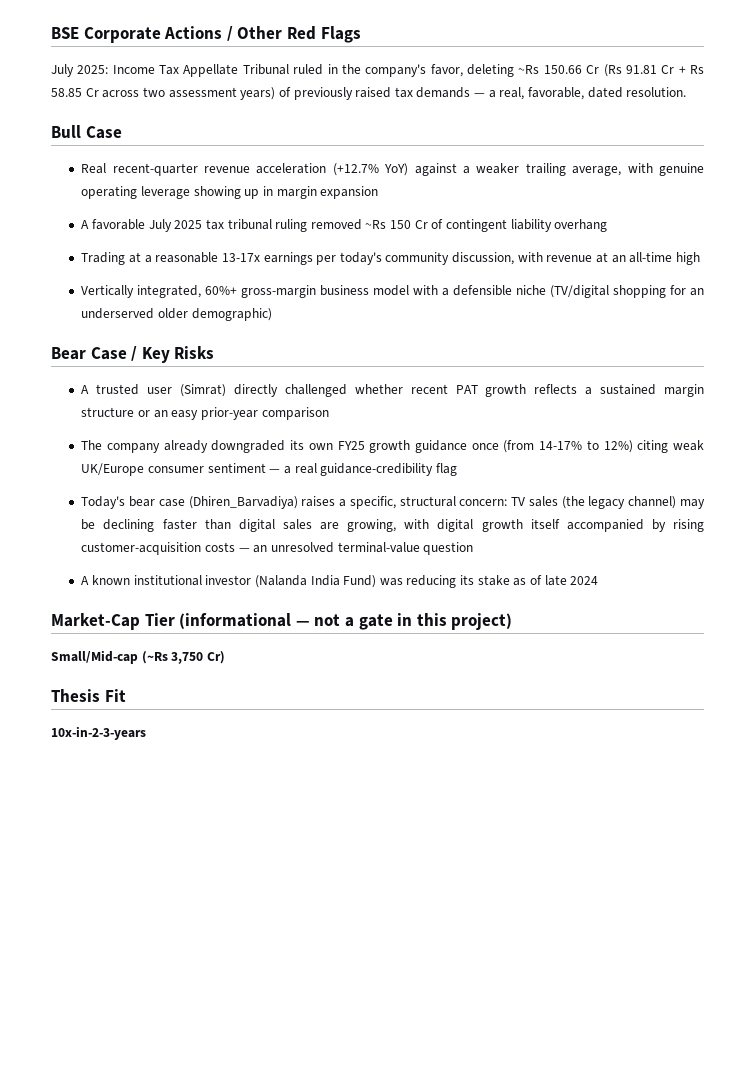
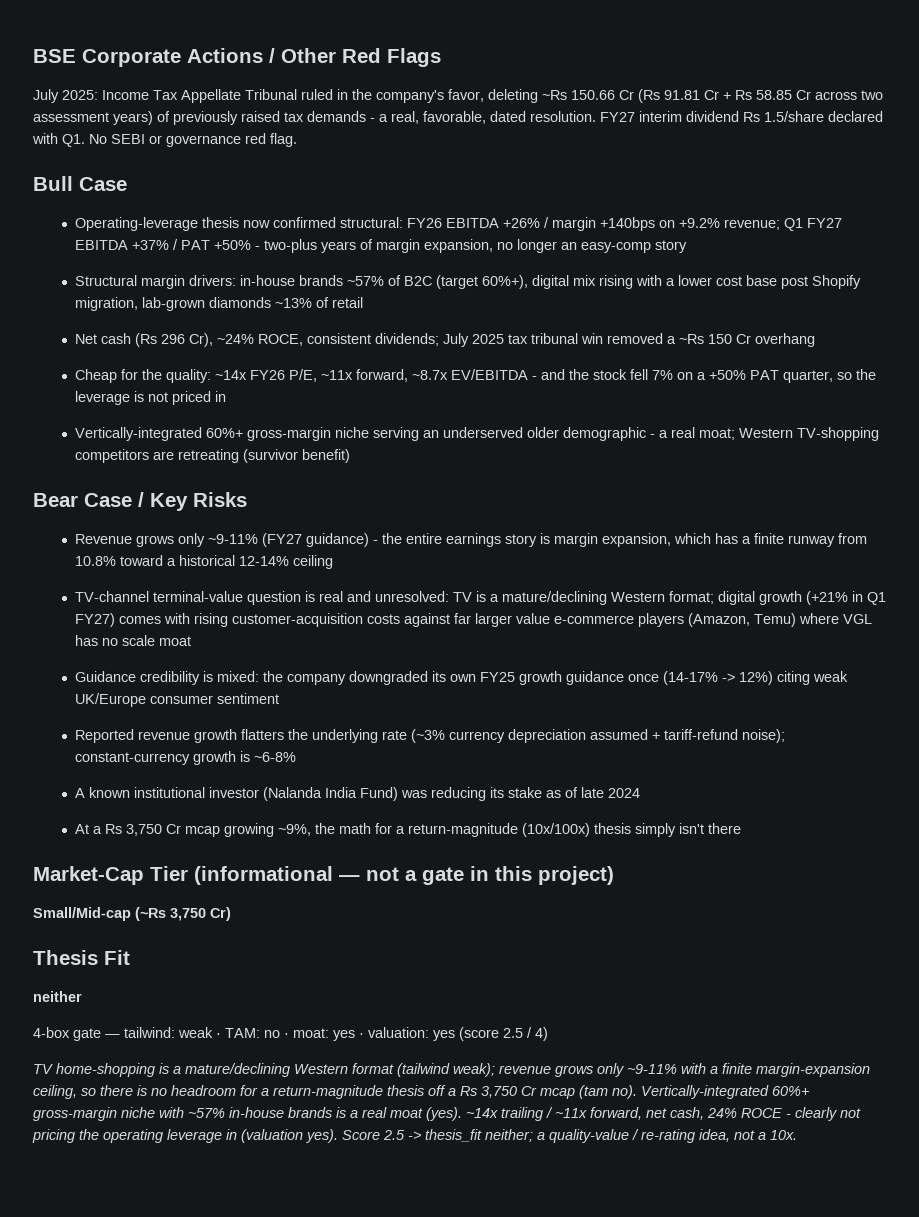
- July 2025: Income Tax Appellate Tribunal ruled in the company's favor, deleting ~Rs 150.66 Cr (Rs 91.81 Cr + Rs 58.85 Cr across two assessment years) of previously raised tax demands — a real, favorable, dated resolution.
+ July 2025: Income Tax Appellate Tribunal ruled in the company's favor, deleting ~Rs 150.66 Cr (Rs 91.81 Cr + Rs 58.85 Cr across two assessment years) of previously raised tax demands - a real, favorable, dated resolution. FY27 interim dividend Rs 1.5/share declared with Q1. No SEBI or governance red flag.
  Bull Case
- Real recent-quarter revenue acceleration (+12.7% YoY) against a weaker trailing average, with genuine operating leverage showing up in margin expansion
- A favorable July 2025 tax tribunal ruling removed ~Rs 150 Cr of contingent liability overhang
- Trading at a reasonable 13-17x earnings per today's community discussion, with revenue at an all-time high
- Vertically integrated, 60%+ gross-margin business model with a defensible niche (TV/digital shopping for an underserved older demographic)
+ Operating-leverage thesis now confirmed structural: FY26 EBITDA +26% / margin +140bps on +9.2% revenue; Q1 FY27 EBITDA +37% / PAT +50% - two-plus years of margin expansion, no longer an easy-comp story
+ Structural margin drivers: in-house brands ~57% of B2C (target 60%+), digital mix rising with a lower cost base post Shopify migration, lab-grown diamonds ~13% of retail
+ Net cash (Rs 296 Cr), ~24% ROCE, consistent dividends; July 2025 tax tribunal win removed a ~Rs 150 Cr overhang
+ Cheap for the quality: ~14x FY26 P/E, ~11x forward, ~8.7x EV/EBITDA - and the stock fell 7% on a +50% PAT quarter, so the leverage is not priced in
+ Vertically-integrated 60%+ gross-margin niche serving an underserved older demographic - a real moat; Western TV-shopping competitors are retreating (survivor benefit)
- A trusted user (Simrat) directly challenged whether recent PAT growth reflects a sustained margin structure or an easy prior-year comparison
- The company already downgraded its own FY25 growth guidance once (from 14-17% to 12%) citing weak UK/Europe consumer sentiment — a real guidance-credibility flag
- Today's bear case (Dhiren_Barvadiya) raises a specific, structural concern: TV sales (the legacy channel) may be declining faster than digital sales are growing, with digital growth itself accompanied by rising customer-acquisition costs — an unresolved terminal-value question
+ Revenue grows only ~9-11% (FY27 guidance) - the entire earnings story is margin expansion, which has a finite runway from 10.8% toward a historical 12-14% ceiling
+ TV-channel terminal-value question is real and unresolved: TV is a mature/declining Western format; digital growth (+21% in Q1 FY27) comes with rising customer-acquisition costs against far larger value e-commerce players (Amazon, Temu) where VGL has no scale moat
+ Guidance credibility is mixed: the company downgraded its own FY25 growth guidance once (14-17% -> 12%) citing weak UK/Europe consumer sentiment
+ Reported revenue growth flatters the underlying rate (~3% currency depreciation assumed + tariff-refund noise); constant-currency growth is ~6-8%
+ At a Rs 3,750 Cr mcap growing ~9%, the math for a return-magnitude (10x/100x) thesis simply isn't there
- 10x-in-2-3-years
+ neither
+ 4-box gate — tailwind: weak · TAM: no · moat: yes · valuation: yes (score 2.5 / 4)
+ TV home-shopping is a mature/declining Western format (tailwind weak); revenue grows only ~9-11% with a finite margin-expansion ceiling, so there is no headroom for a return-magnitude thesis off a Rs 3,750 Cr mcap (tam no). Vertically-integrated 60%+ gross-margin niche with ~57% in-house brands is a real moat (yes). ~14x trailing / ~11x forward, net cash, 24% ROCE - clearly not pricing the operating leverage in (valuation yes). Score 2.5 -> thesis_fit neither; a quality-value / re-rating idea, not a 10x.

